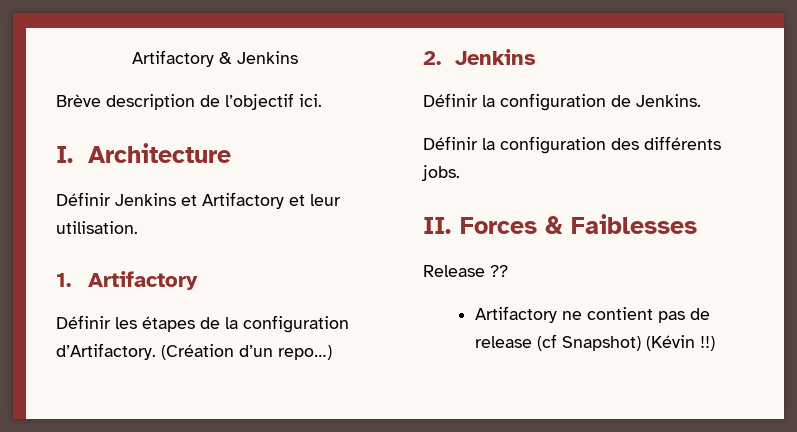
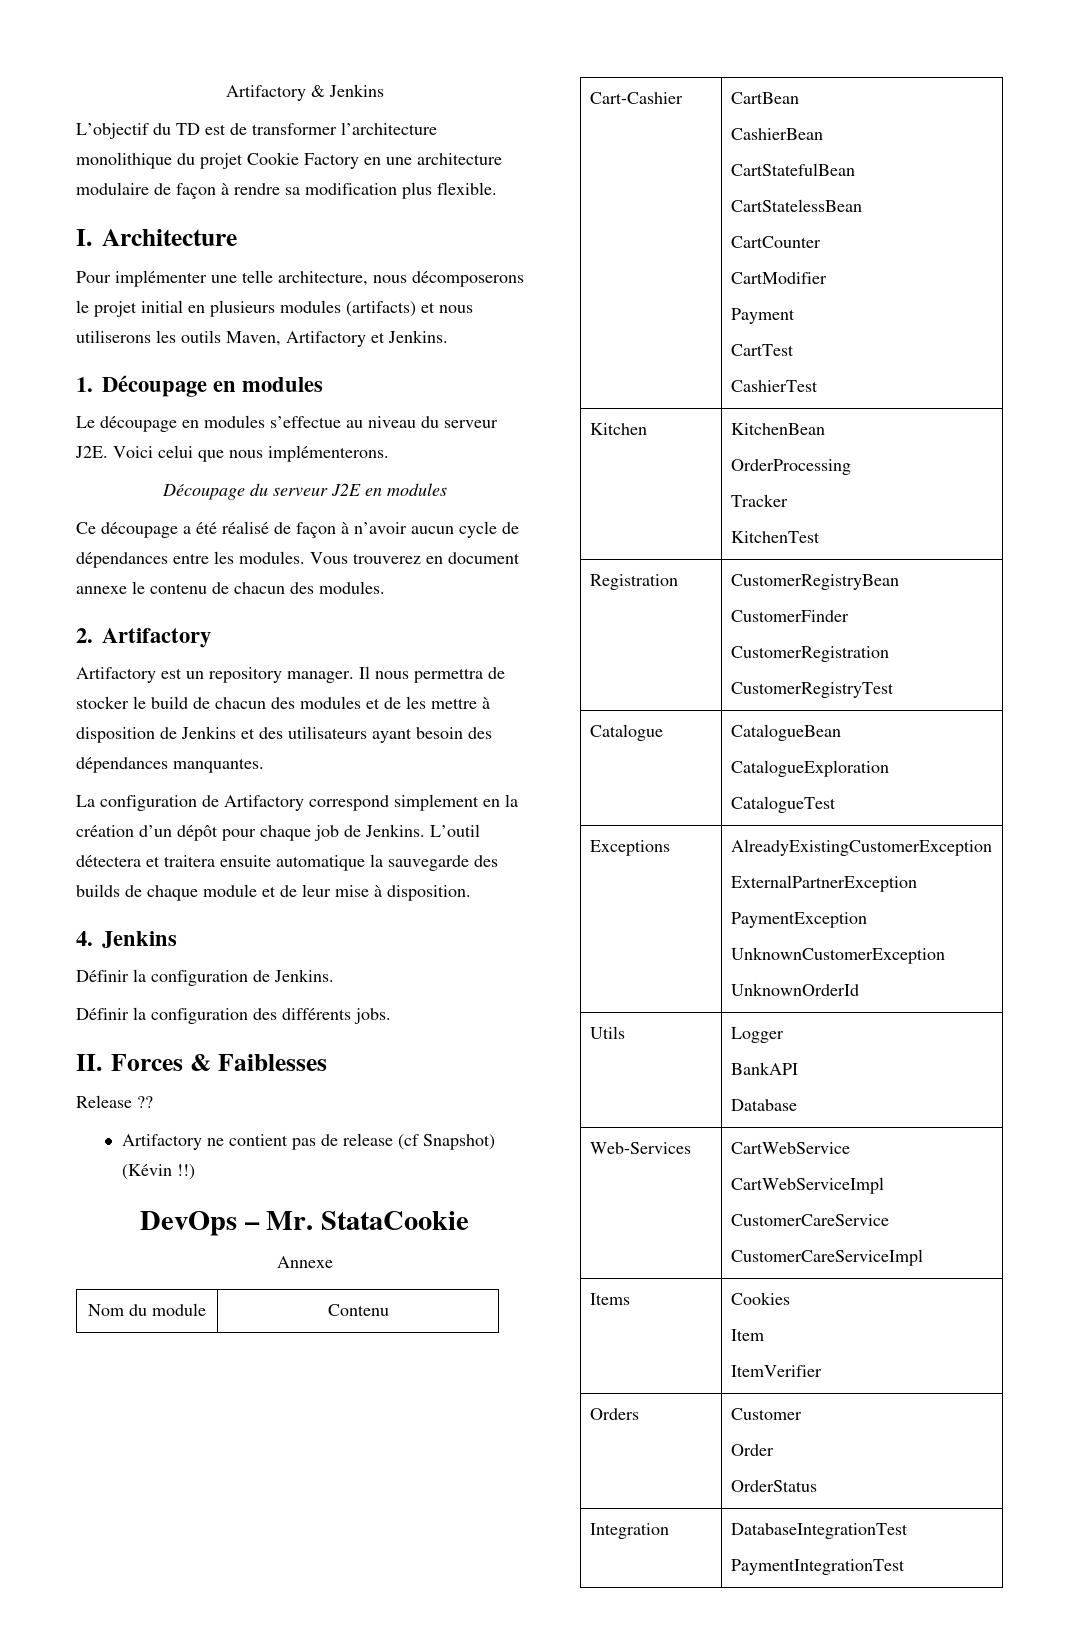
- Brève description de l’objectif ici.
+ L’objectif du TD est de transformer l’architecture monolithique du projet Cookie Factory en une architecture modulaire de façon à rendre sa modification plus flexible.
  I. Architecture
- Définir Jenkins et Artifactory et leur utilisation.
- 1. Artifactory
- Définir les étapes de la configuration d’Artifactory. (Création d’un repo…)
- 2. Jenkins
+ Pour implémenter une telle architecture, nous décomposerons le projet initial en plusieurs modules (artifacts) et nous utiliserons les outils Maven, Artifactory et Jenkins.
+ 1. Découpage en modules
+ Le découpage en modules s’effectue au niveau du serveur J2E. Voici celui que nous implémenterons.
+ Découpage du serveur J2E en modules
+ Ce découpage a été réalisé de façon à n’avoir aucun cycle de dépendances entre les modules. Vous trouverez en document annexe le contenu de chacun des modules.
+ 2. Artifactory
+ Artifactory est un repository manager. Il nous permettra de stocker le build de chacun des modules et de les mettre à disposition de Jenkins et des utilisateurs ayant besoin des dépendances manquantes.
+ La configuration de Artifactory correspond simplement en la création d’un dépôt pour chaque job de Jenkins. L’outil détectera et traitera ensuite automatique la sauvegarde des builds de chaque module et de leur mise à disposition.
+ 4. Jenkins
+ DevOps – Mr. StataCookie
+ Annexe
+ Nom du module | Contenu
+ Cart-Cashier | CartBean
+ CashierBean
+ CartStatefulBean
+ CartStatelessBean
+ CartCounter
+ CartModifier
+ Payment
+ CartTest
+ CashierTest
+ Kitchen | KitchenBean
+ OrderProcessing
+ Tracker
+ KitchenTest
+ Registration | CustomerRegistryBean
+ CustomerFinder
+ CustomerRegistration
+ CustomerRegistryTest
+ Catalogue | CatalogueBean
+ CatalogueExploration
+ CatalogueTest
+ Exceptions | AlreadyExistingCustomerException
+ ExternalPartnerException
+ PaymentException
+ UnknownCustomerException
+ UnknownOrderId
+ Utils | Logger
+ BankAPI
+ Database
+ Web-Services | CartWebService
+ CartWebServiceImpl
+ CustomerCareService
+ CustomerCareServiceImpl
+ Items | Cookies
+ Item
+ ItemVerifier
+ Orders | Customer
+ Order
+ OrderStatus
+ Integration | DatabaseIntegrationTest
+ PaymentIntegrationTest

